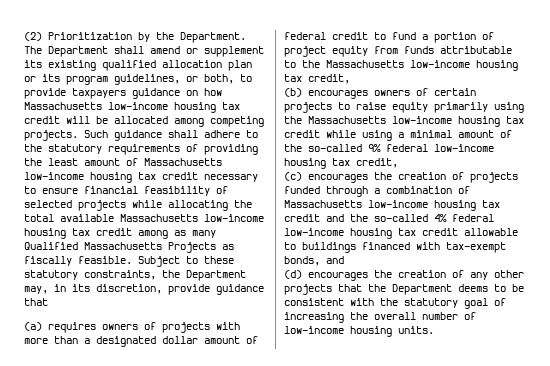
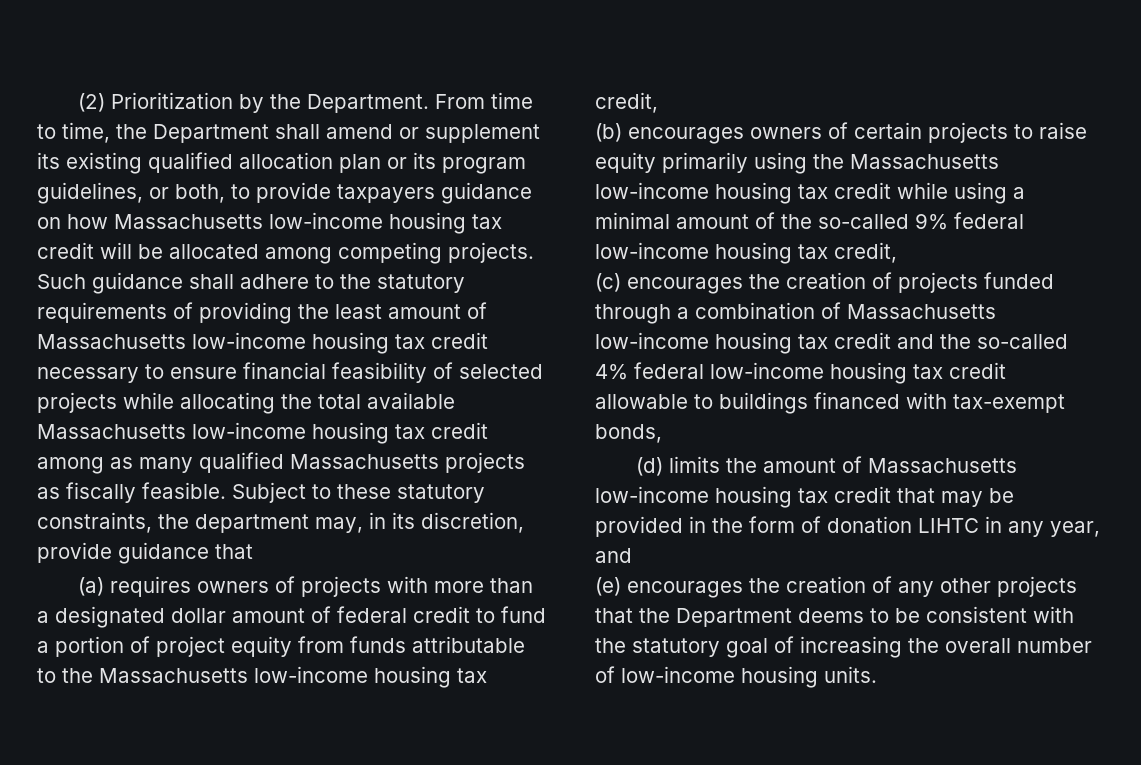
- The Department shall amend or supplement its existing qualified allocation plan or its program guidelines, or both, to provide taxpayers guidance on how Massachusetts low-income housing tax credit will be allocated among competing projects.
+ From time to time, the Department shall amend or supplement its existing qualified allocation plan or its program guidelines, or both, to provide taxpayers guidance on how Massachusetts low-income housing tax credit will be allocated among competing projects.
- Such guidance shall adhere to the statutory requirements of providing the least amount of Massachusetts low-income housing tax credit necessary to ensure financial feasibility of selected projects while allocating the total available Massachusetts low-income housing tax credit among as many Qualified Massachusetts Projects as fiscally feasible.
+ Such guidance shall adhere to the statutory requirements of providing the least amount of Massachusetts low-income housing tax credit necessary to ensure financial feasibility of selected projects while allocating the total available Massachusetts low-income housing tax credit among as many qualified Massachusetts projects as fiscally feasible.
- Subject to these statutory constraints, the Department may, in its discretion, provide guidance that
+ Subject to these statutory constraints, the department may, in its discretion, provide guidance that
- (c) encourages the creation of projects funded through a combination of Massachusetts low-income housing tax credit and the so-called 4% federal low-income housing tax credit allowable to buildings financed with tax-exempt bonds, and
+ (c) encourages the creation of projects funded through a combination of Massachusetts low-income housing tax credit and the so-called 4% federal low-income housing tax credit allowable to buildings financed with tax-exempt bonds,
+ (d) limits the amount of Massachusetts low-income housing tax credit that may be provided in the form of donation LIHTC in any year, and
- (d) encourages the creation of any other projects that the Department deems to be consistent with the statutory goal of increasing the overall number of low-income housing units.
+ (e) encourages the creation of any other projects that the Department deems to be consistent with the statutory goal of increasing the overall number of low-income housing units.

